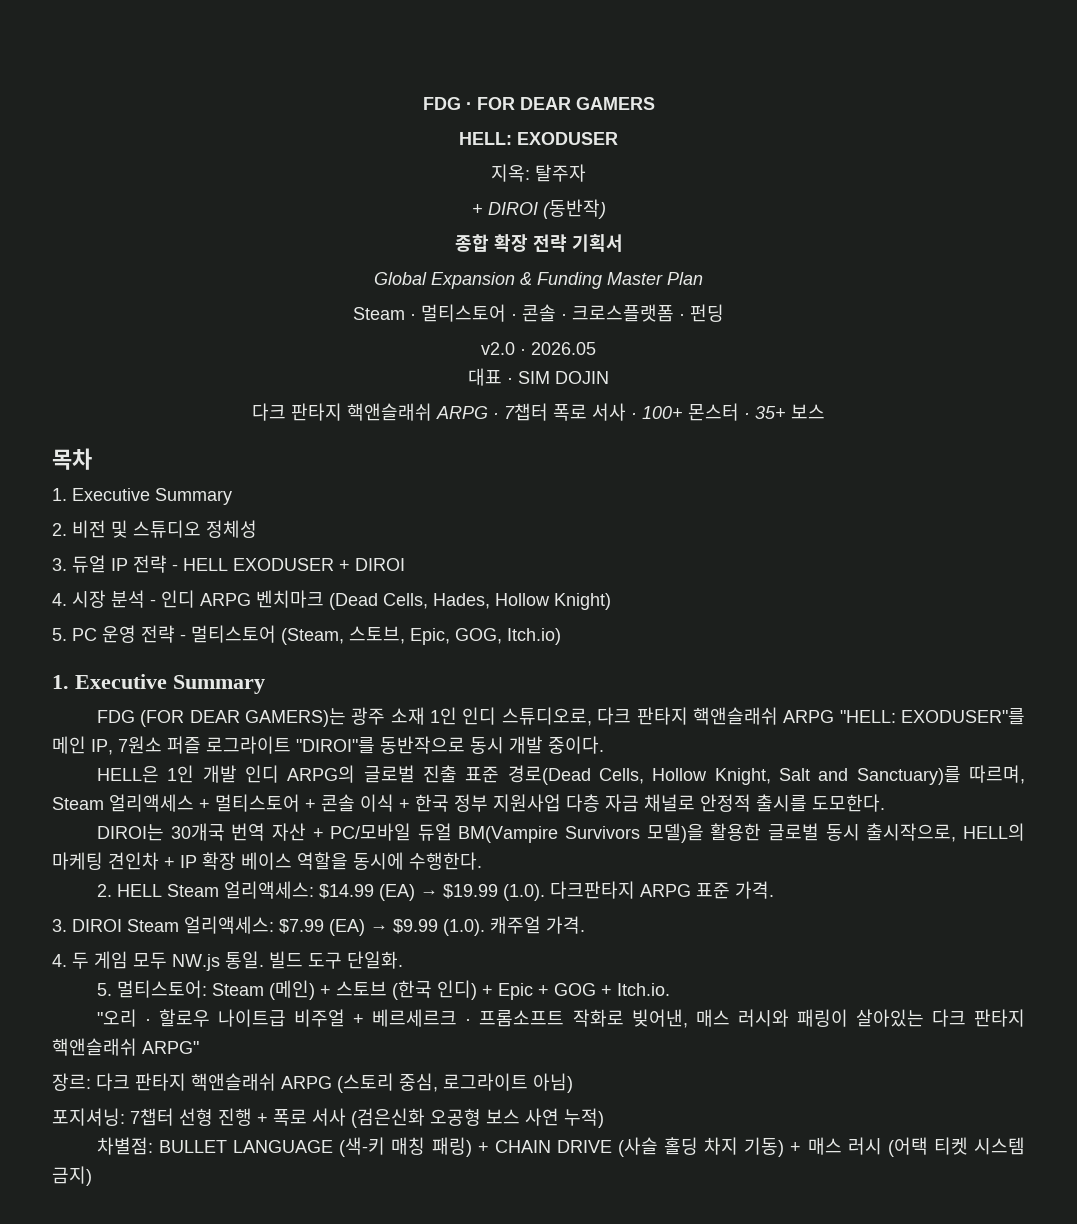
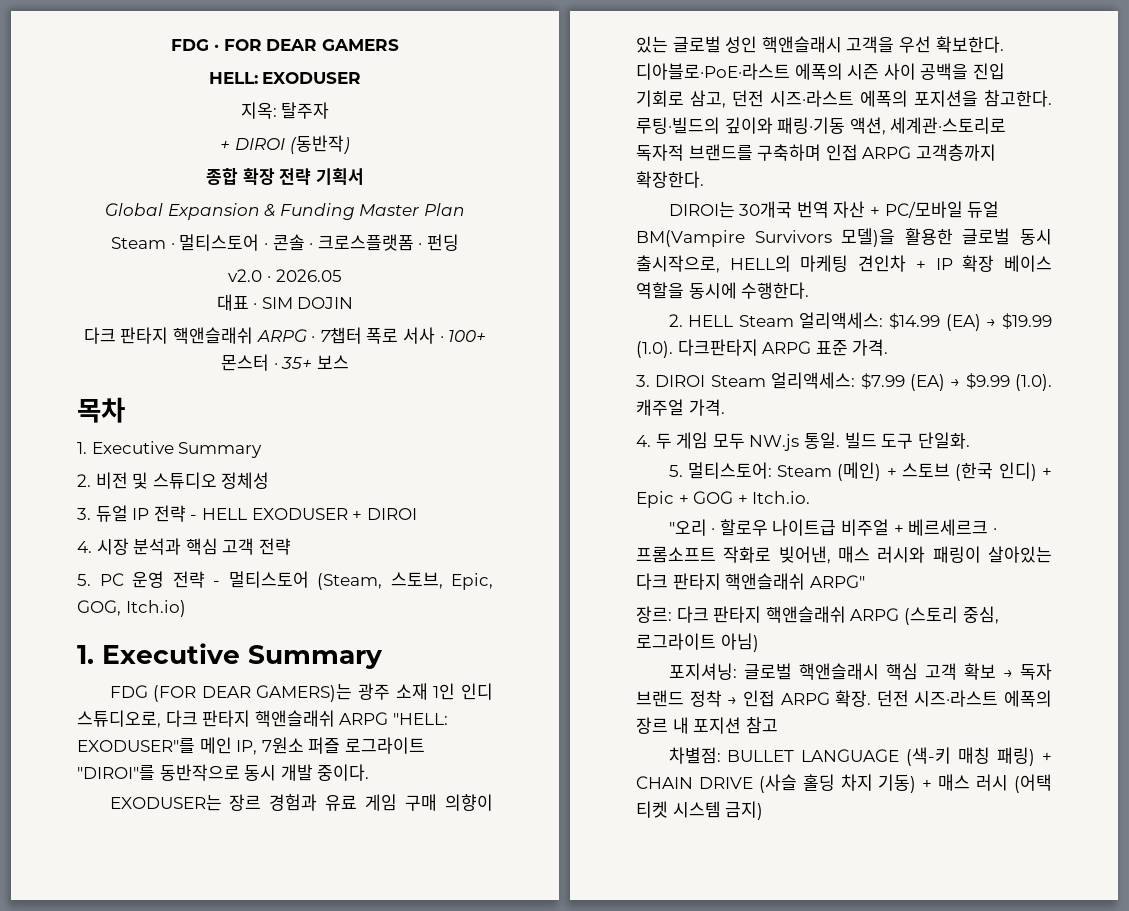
- 4. 시장 분석 - 인디 ARPG 벤치마크 (Dead Cells, Hades, Hollow Knight)
+ 4. 시장 분석과 핵심 고객 전략
- HELL은 1인 개발 인디 ARPG의 글로벌 진출 표준 경로(Dead Cells, Hollow Knight, Salt and Sanctuary)를 따르며, Steam 얼리액세스 + 멀티스토어 + 콘솔 이식 + 한국 정부 지원사업 다층 자금 채널로 안정적 출시를 도모한다.
+ EXODUSER는 장르 경험과 유료 게임 구매 의향이 있는 글로벌 성인 핵앤슬래시 고객을 우선 확보한다. 디아블로·PoE·라스트 에폭의 시즌 사이 공백을 진입 기회로 삼고, 던전 시즈·라스트 에폭의 포지션을 참고한다. 루팅·빌드의 깊이와 패링·기동 액션, 세계관·스토리로 독자적 브랜드를 구축하며 인접 ARPG 고객층까지 확장한다.
- 포지셔닝: 7챕터 선형 진행 + 폭로 서사 (검은신화 오공형 보스 사연 누적)
+ 포지셔닝: 글로벌 핵앤슬래시 핵심 고객 확보 → 독자 브랜드 정착 → 인접 ARPG 확장. 던전 시즈·라스트 에폭의 장르 내 포지션 참고

